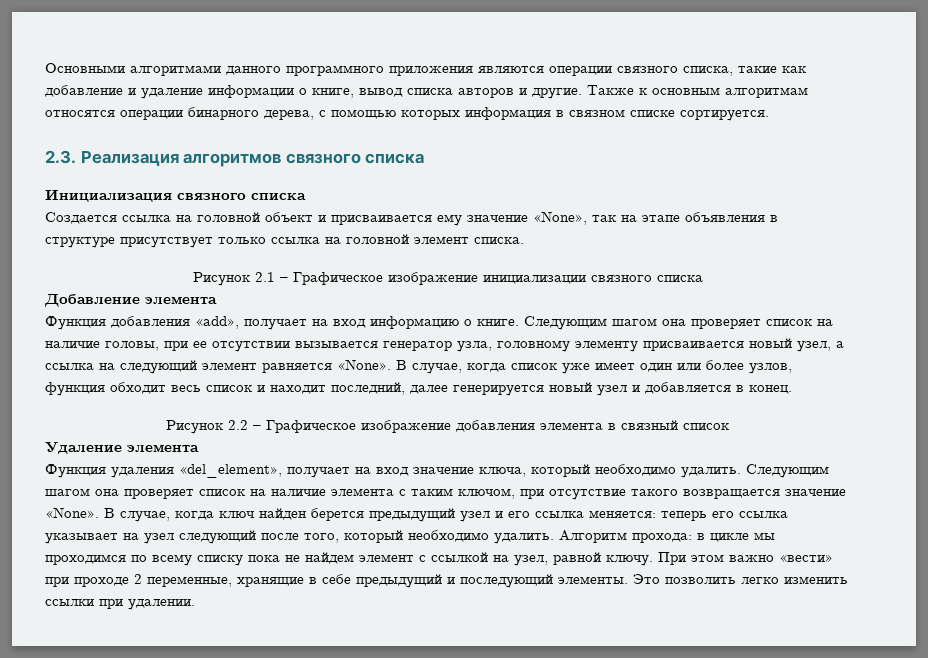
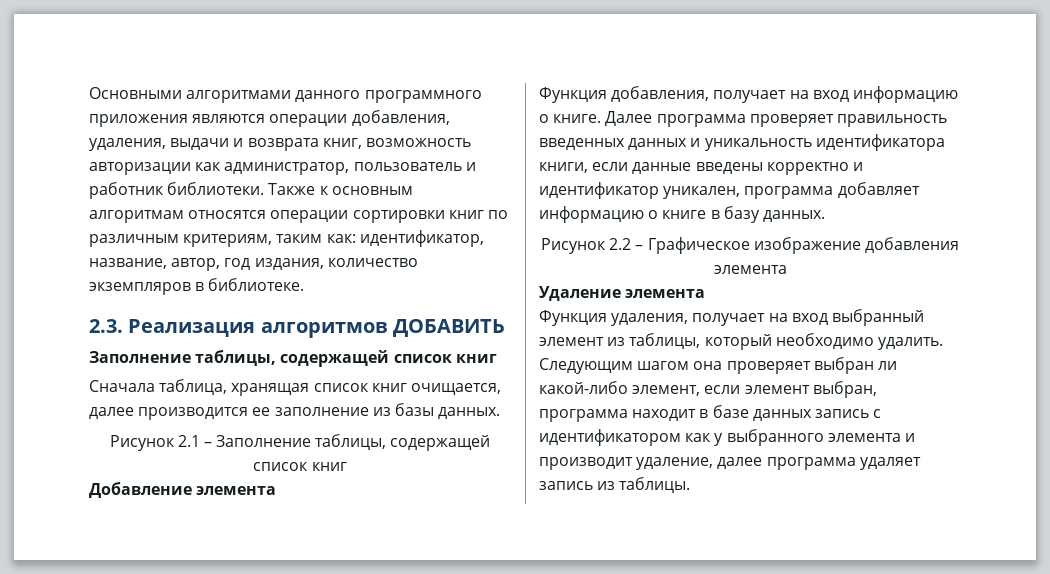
- Основными алгоритмами данного программного приложения являются операции связного списка, такие как добавление и удаление информации о книге, вывод списка авторов и другие.
+ Основными алгоритмами данного программного приложения являются операции добавления, удаления, выдачи и возврата книг, возможность авторизации как администратор, пользователь и работник библиотеки.
- Также к основным алгоритмам относятся операции бинарного дерева, с помощью которых информация в связном списке сортируется.
- 2.3. Реализация алгоритмов связного списка
- Инициализация связного списка
- Создается ссылка на головной объект и присваивается ему значение «None», так на этапе объявления в структуре присутствует только ссылка на головной элемент списка.
- Рисунок 2.1 – Графическое изображение инициализации связного списка
+ Также к основным алгоритмам относятся операции сортировки книг по различным критериям, таким как: идентификатор, название, автор, год издания, количество экземпляров в библиотеке.
+ 2.3. Реализация алгоритмов ДОБАВИТЬ
+ Заполнение таблицы, содержащей список книг
+ Сначала таблица, хранящая список книг очищается, далее производится ее заполнение из базы данных.
+ Рисунок 2.1 – Заполнение таблицы, содержащей список книг
- Функция добавления «add», получает на вход информацию о книге.
+ Функция добавления, получает на вход информацию о книге.
- Следующим шагом она проверяет список на наличие головы, при ее отсутствии вызывается генератор узла, головному элементу присваивается новый узел, а ссылка на следующий элемент равняется «None». В случае, когда список уже имеет один или более узлов, функция обходит весь список и находит последний, далее генерируется новый узел и добавляется в конец.
+ Далее программа проверяет правильность введенных данных и уникальность идентификатора книги, если данные введены корректно и идентификатор уникален, программа добавляет информацию о книге в базу данных.
- Рисунок 2.2 – Графическое изображение добавления элемента в связный список
+ Рисунок 2.2 – Графическое изображение добавления элемента
- Функция удаления «del_element», получает на вход значение ключа, который необходимо удалить.
+ Функция удаления, получает на вход выбранный элемент из таблицы, который необходимо удалить.
- Следующим шагом она проверяет список на наличие элемента с таким ключом, при отсутствие такого возвращается значение «None». В случае, когда ключ найден берется предыдущий узел и его ссылка меняется: теперь его ссылка указывает на узел следующий после того, который необходимо удалить. Алгоритм прохода: в цикле мы проходимся по всему списку пока не найдем элемент с ссылкой на узел, равной ключу. При этом важно «вести» при проходе 2 переменные, хранящие в себе предыдущий и последующий элементы. Это позволить легко изменить ссылки при удалении.
+ Следующим шагом она проверяет выбран ли какой-либо элемент, если элемент выбран, программа находит в базе данных запись с идентификатором как у выбранного элемента и производит удаление, далее программа удаляет запись из таблицы.

